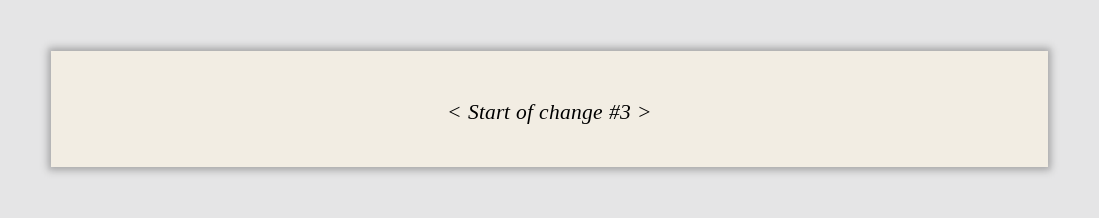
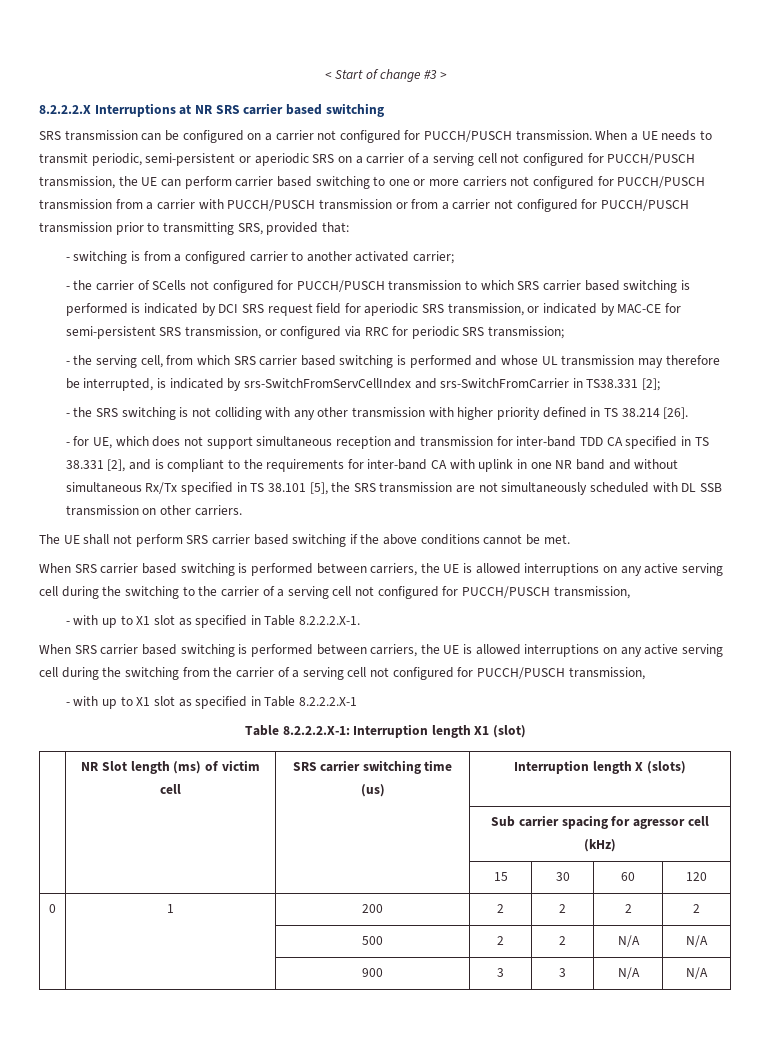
+ 8.2.2.2.X Interruptions at NR SRS carrier based switching
+ SRS transmission can be configured on a carrier not configured for PUCCH/PUSCH transmission. When a UE needs to transmit periodic, semi-persistent or aperiodic SRS on a carrier of a serving cell not configured for PUCCH/PUSCH transmission, the UE can perform carrier based switching to one or more carriers not configured for PUCCH/PUSCH transmission from a carrier with PUCCH/PUSCH transmission or from a carrier not configured for PUCCH/PUSCH transmission prior to transmitting SRS, provided that:
+ - switching is from a configured carrier to another activated carrier;
+ - the carrier of SCells not configured for PUCCH/PUSCH transmission to which SRS carrier based switching is performed is indicated by DCI SRS request field for aperiodic SRS transmission, or indicated by MAC-CE for semi-persistent SRS transmission, or configured via RRC for periodic SRS transmission;
+ - the serving cell, from which SRS carrier based switching is performed and whose UL transmission may therefore be interrupted, is indicated by srs-SwitchFromServCellIndex and srs-SwitchFromCarrier in TS38.331 [2];
+ - the SRS switching is not colliding with any other transmission with higher priority defined in TS 38.214 [26].
+ - for UE, which does not support simultaneous reception and transmission for inter-band TDD CA specified in TS 38.331 [2], and is compliant to the requirements for inter-band CA with uplink in one NR band and without simultaneous Rx/Tx specified in TS 38.101 [5], the SRS transmission are not simultaneously scheduled with DL SSB transmission on other carriers.
+ The UE shall not perform SRS carrier based switching if the above conditions cannot be met.
+ When SRS carrier based switching is performed between carriers, the UE is allowed interruptions on any active serving cell during the switching to the carrier of a serving cell not configured for PUCCH/PUSCH transmission,
+ - with up to X1 slot as specified in Table 8.2.2.2.X-1.
+ When SRS carrier based switching is performed between carriers, the UE is allowed interruptions on any active serving cell during the switching from the carrier of a serving cell not configured for PUCCH/PUSCH transmission,
+ - with up to X1 slot as specified in Table 8.2.2.2.X-1
+ Table 8.2.2.2.X-1: Interruption length X1 (slot)
+ | NR Slot length (ms) of victim cell | SRS carrier switching time (us) | Interruption length X (slots)
+ | | | Sub carrier spacing for agressor cell (kHz)
+ | | | 15 | 30 | 60 | 120
+ 0 | 1 | 200 | 2 | 2 | 2 | 2
+ | | 500 | 2 | 2 | N/A | N/A
+ | | 900 | 3 | 3 | N/A | N/A

